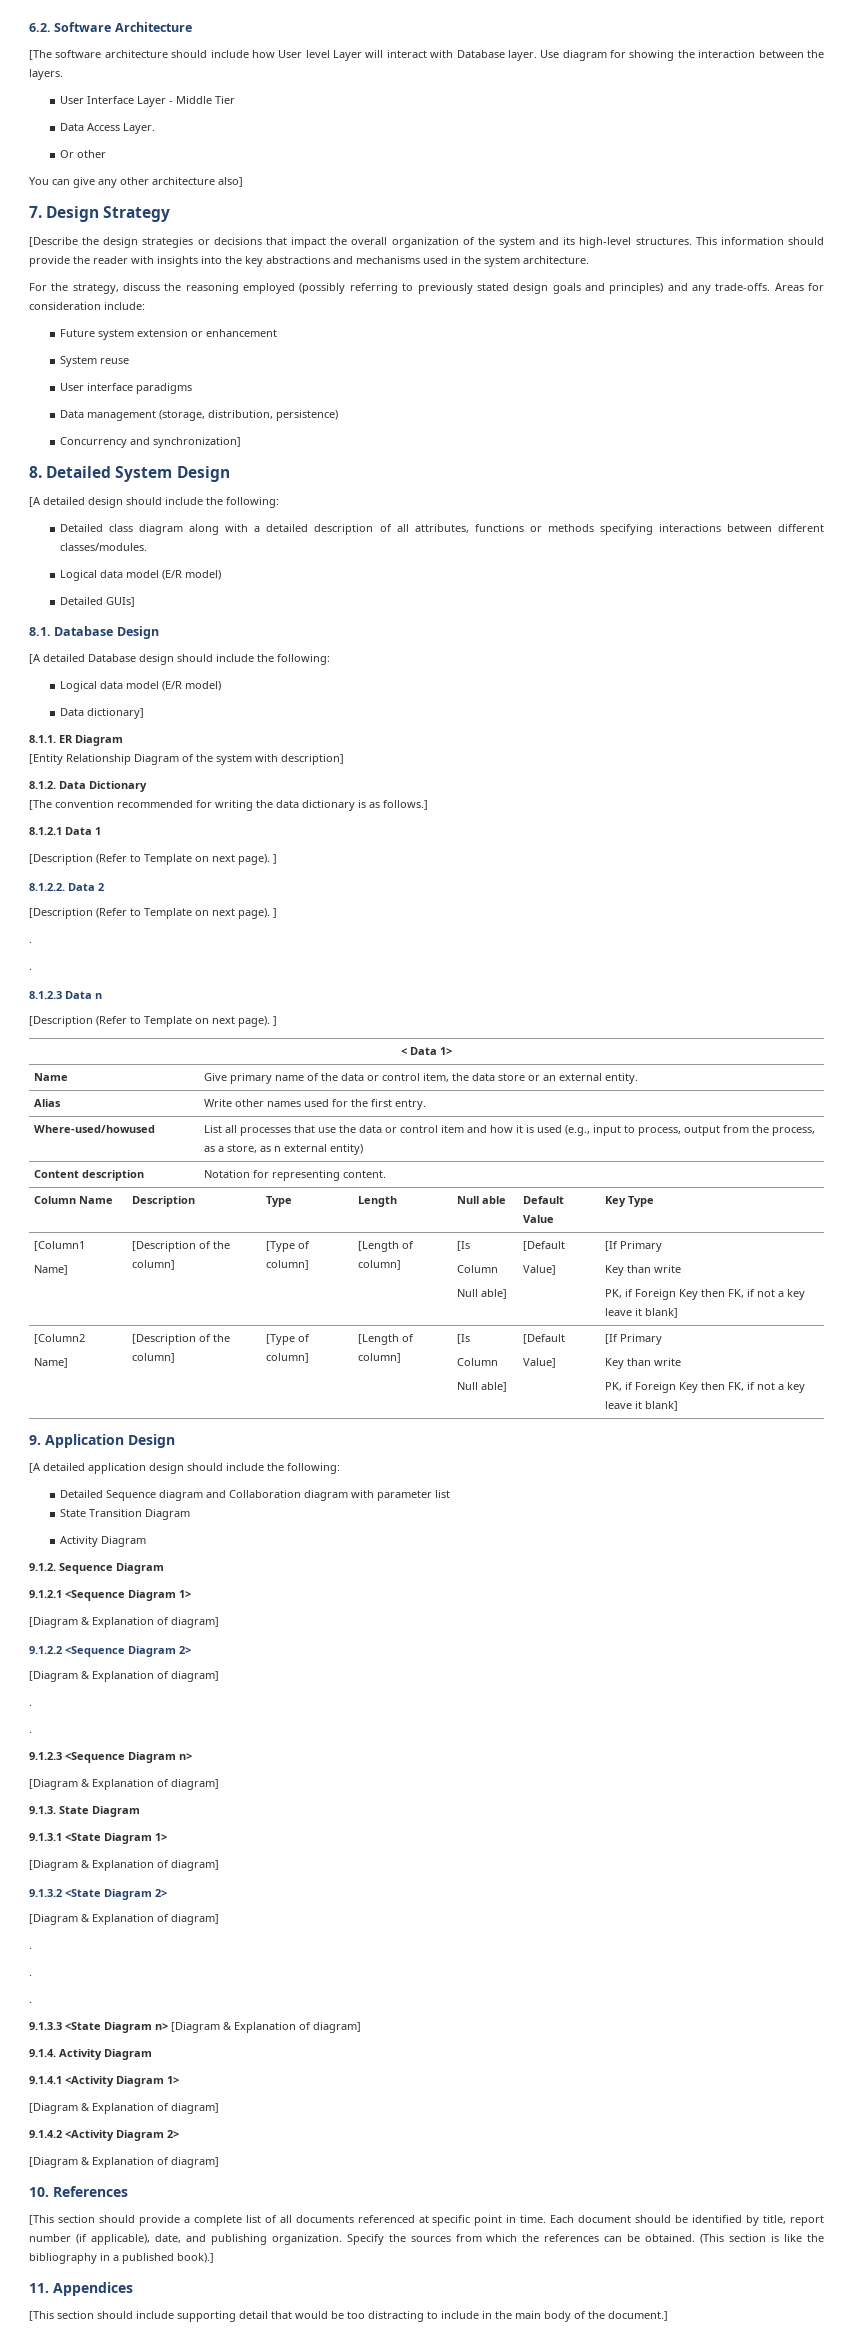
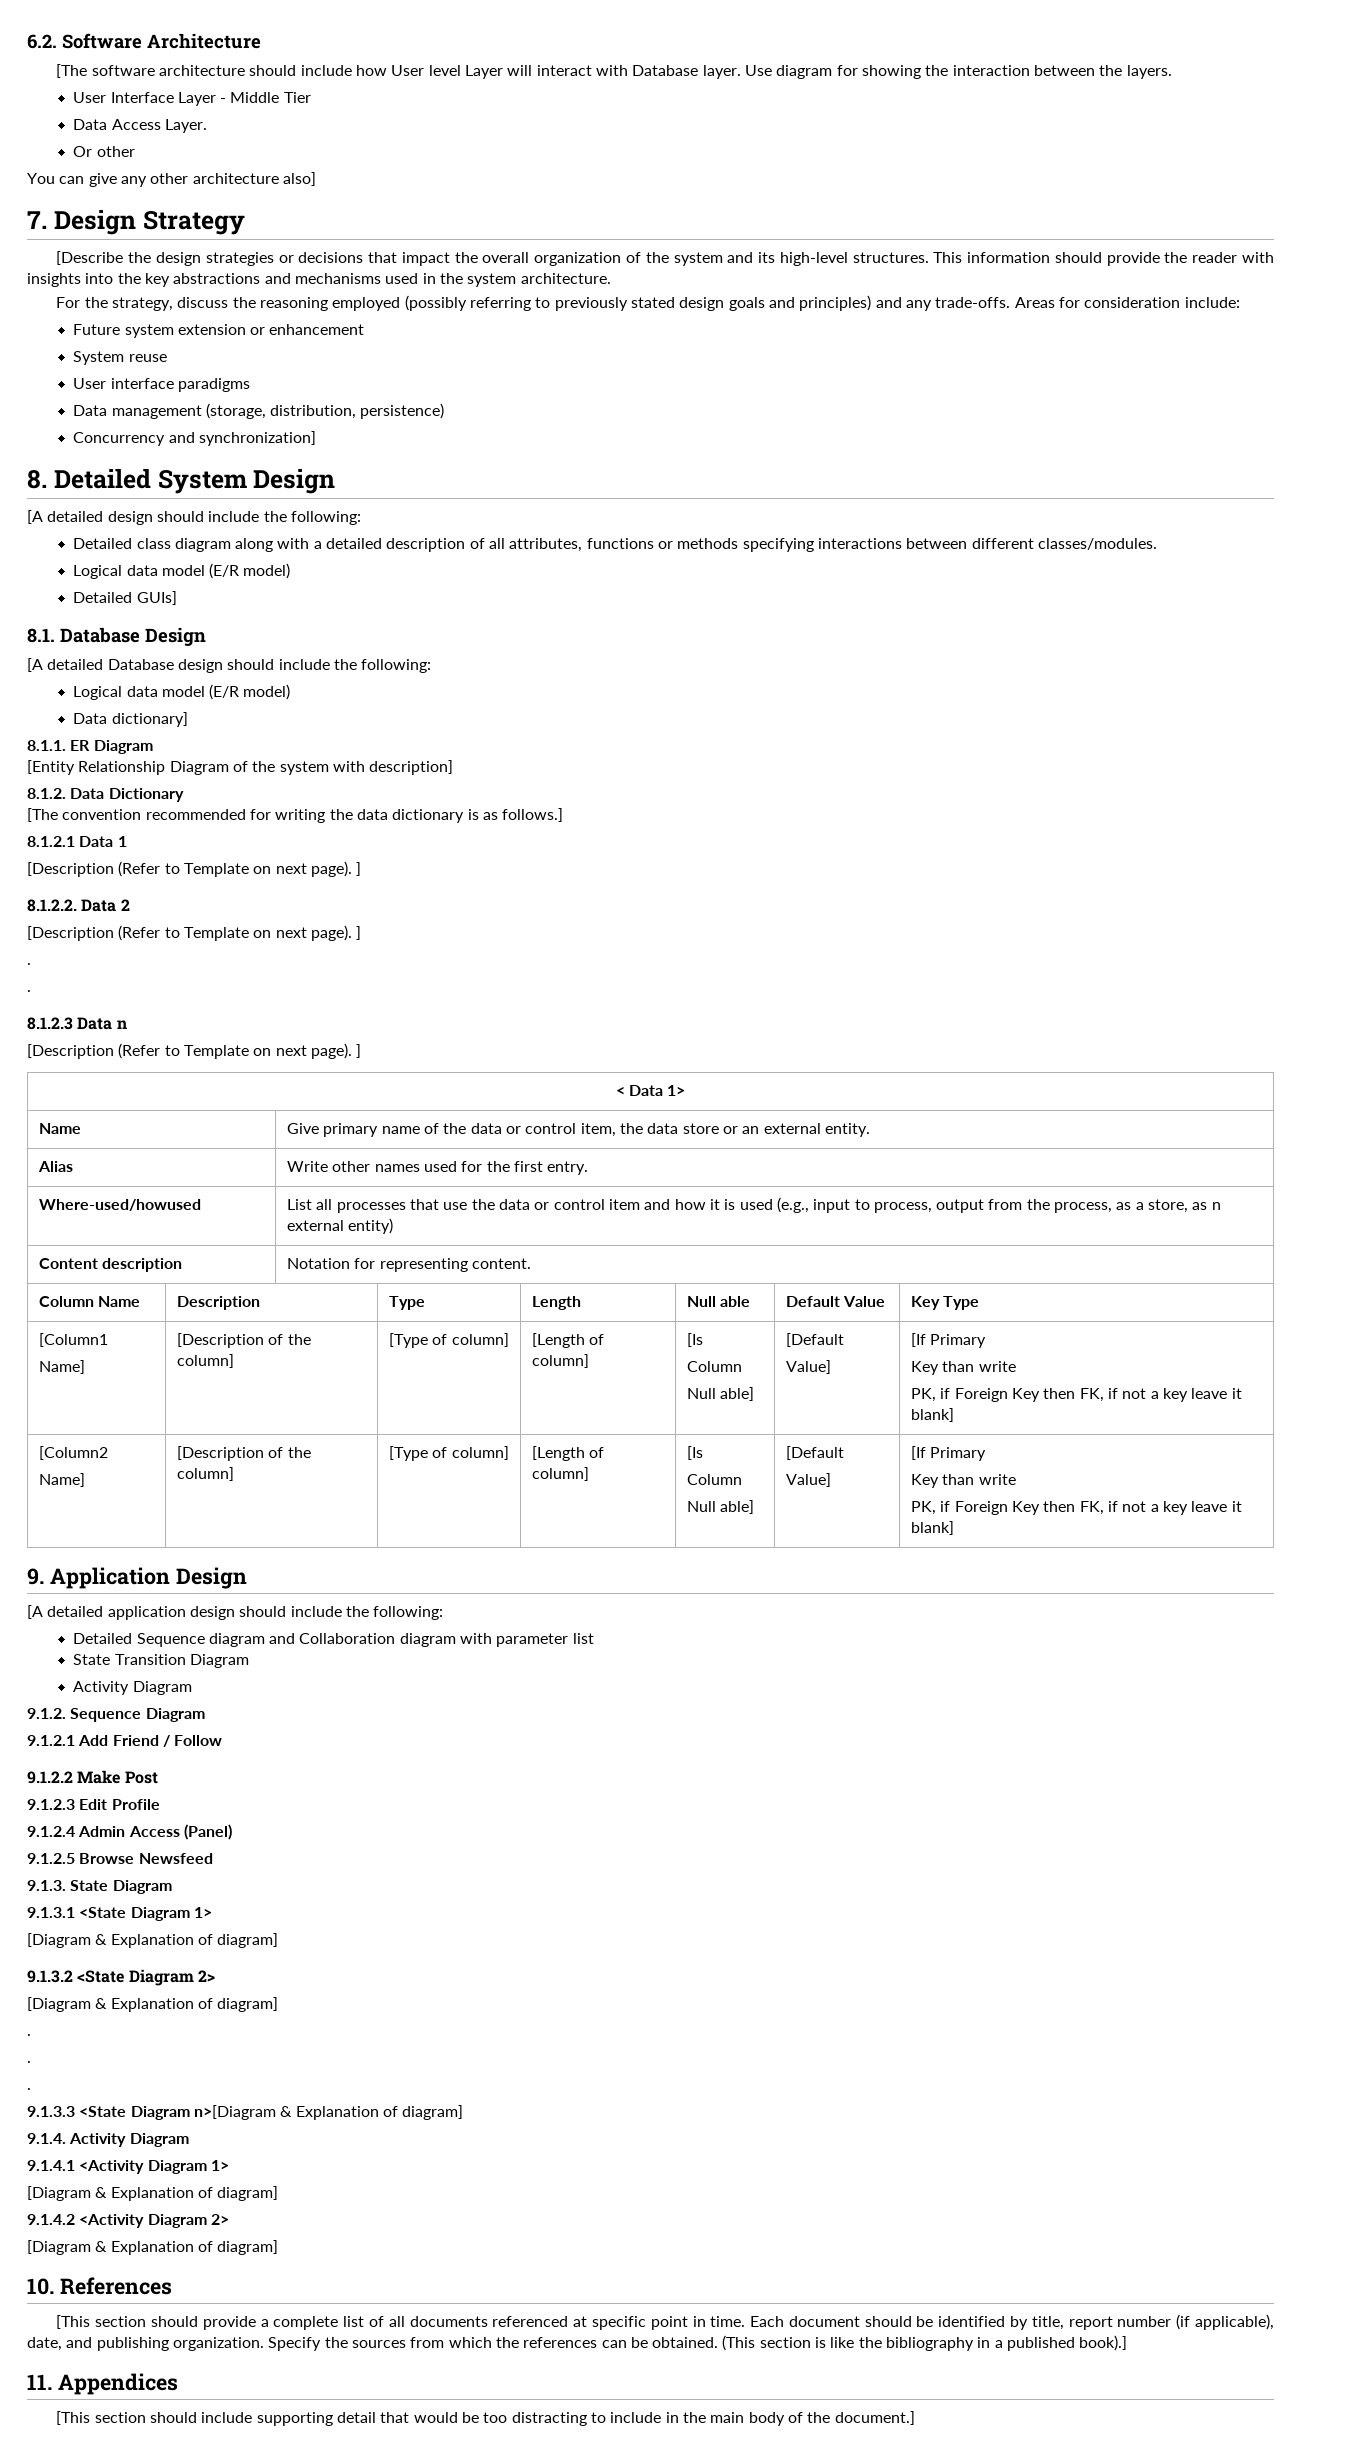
- 9.1.2.1 <Sequence Diagram 1>
- [Diagram & Explanation of diagram]
- 9.1.2.2 <Sequence Diagram 2>
- [Diagram & Explanation of diagram]
- .
- .
- 9.1.2.3 <Sequence Diagram n>
- [Diagram & Explanation of diagram]
+ 9.1.2.1 Add Friend / Follow
+ 9.1.2.2 Make Post
+ 9.1.2.3 Edit Profile
+ 9.1.2.4 Admin Access (Panel)
+ 9.1.2.5 Browse Newsfeed
- 9.1.3.3 <State Diagram n> [Diagram & Explanation of diagram]
+ 9.1.3.3 <State Diagram n>[Diagram & Explanation of diagram]

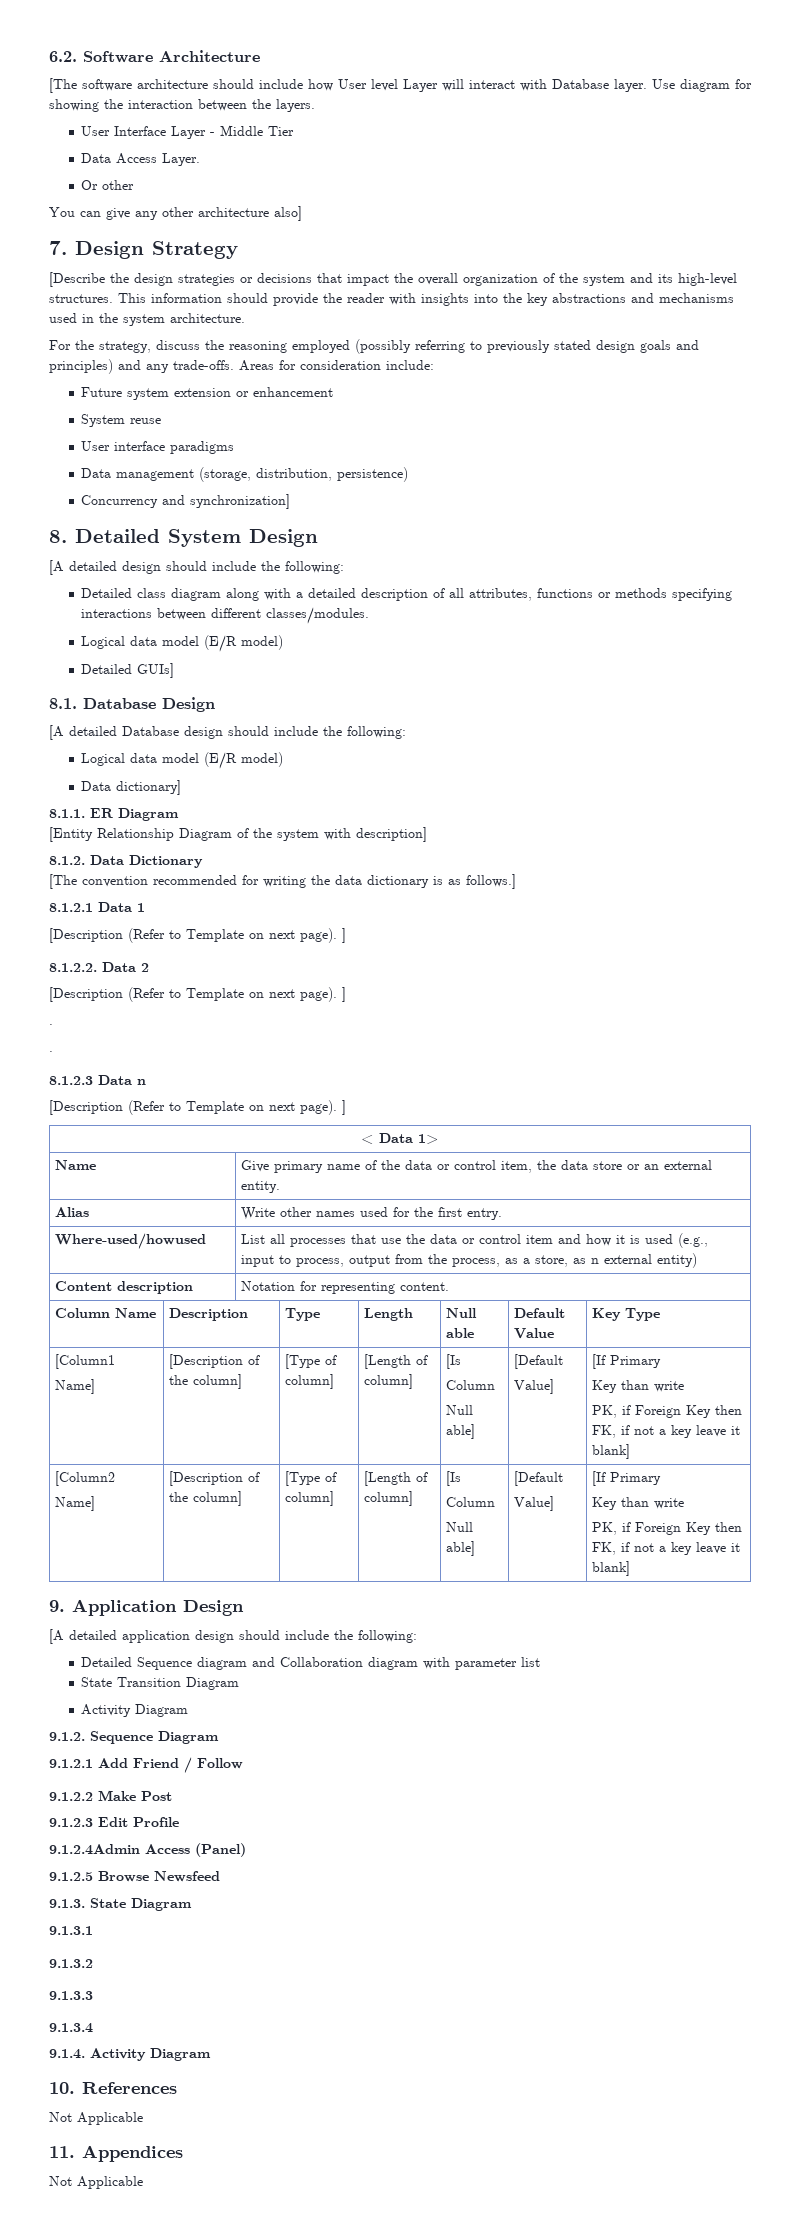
- 9.1.2.4 Admin Access (Panel)
+ 9.1.2.4Admin Access (Panel)
- 9.1.3.1 <State Diagram 1>
- [Diagram & Explanation of diagram]
- 9.1.3.2 <State Diagram 2>
- [Diagram & Explanation of diagram]
- .
- .
- .
- 9.1.3.3 <State Diagram n>[Diagram & Explanation of diagram]
+ 9.1.3.1
+ 9.1.3.2
+ 9.1.3.3
+ 9.1.3.4
  9.1.4. Activity Diagram
- 9.1.4.1 <Activity Diagram 1>
- [Diagram & Explanation of diagram]
- 9.1.4.2 <Activity Diagram 2>
- [Diagram & Explanation of diagram]
  10. References
- [This section should provide a complete list of all documents referenced at specific point in time. Each document should be identified by title, report number (if applicable), date, and publishing organization. Specify the sources from which the references can be obtained. (This section is like the bibliography in a published book).]
+ Not Applicable
  11. Appendices
- [This section should include supporting detail that would be too distracting to include in the main body of the document.]
+ Not Applicable

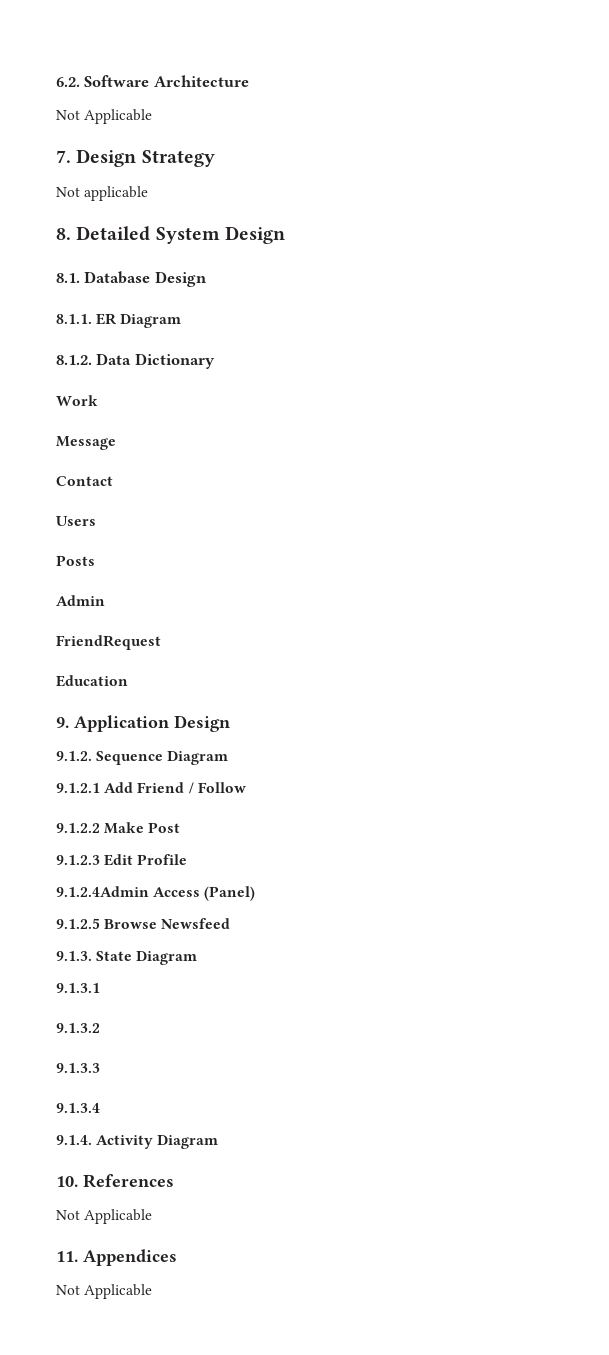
  6.2. Software Architecture
- [The software architecture should include how User level Layer will interact with Database layer. Use diagram for showing the interaction between the layers.
- User Interface Layer - Middle Tier
- Data Access Layer.
- Or other
- You can give any other architecture also]
+ Not Applicable
  7. Design Strategy
- [Describe the design strategies or decisions that impact the overall organization of the system and its high-level structures. This information should provide the reader with insights into the key abstractions and mechanisms used in the system architecture.
- For the strategy, discuss the reasoning employed (possibly referring to previously stated design goals and principles) and any trade-offs. Areas for consideration include:
- Future system extension or enhancement
- System reuse
- User interface paradigms
- Data management (storage, distribution, persistence)
- Concurrency and synchronization]
+ Not applicable
  8. Detailed System Design
- [A detailed design should include the following:
- Detailed class diagram along with a detailed description of all attributes, functions or methods specifying interactions between different classes/modules.
- Logical data model (E/R model)
- Detailed GUIs]
  8.1. Database Design
- [A detailed Database design should include the following:
- Logical data model (E/R model)
- Data dictionary]
  8.1.1. ER Diagram
- [Entity Relationship Diagram of the system with description]
  8.1.2. Data Dictionary
- [The convention recommended for writing the data dictionary is as follows.]
- 8.1.2.1 Data 1
- [Description (Refer to Template on next page). ]
- 8.1.2.2. Data 2
- [Description (Refer to Template on next page). ]
- .
- .
- 8.1.2.3 Data n
- [Description (Refer to Template on next page). ]
- < Data 1>
- Name | Give primary name of the data or control item, the data store or an external entity.
- Alias | Write other names used for the first entry.
- Where-used/howused | List all processes that use the data or control item and how it is used (e.g., input to process, output from the process, as a store, as n external entity)
- Content description | Notation for representing content.
- Column Name | Description | Type | Length | Null able | Default Value | Key Type
- [Column1
- Name] | [Description of the column] | [Type of column] | [Length of column] | [Is
- Column
- Null able] | [Default
- Value] | [If Primary
- Key than write
- PK, if Foreign Key then FK, if not a key leave it blank]
- [Column2
- Name] | [Description of the column] | [Type of column] | [Length of column] | [Is
- Column
- Null able] | [Default
- Value] | [If Primary
- Key than write
- PK, if Foreign Key then FK, if not a key leave it blank]
+ Work
+ Message
+ Contact
+ Users
+ Posts
+ Admin
+ FriendRequest
+ Education
  9. Application Design
- [A detailed application design should include the following:
- Detailed Sequence diagram and Collaboration diagram with parameter list
- State Transition Diagram
- Activity Diagram

